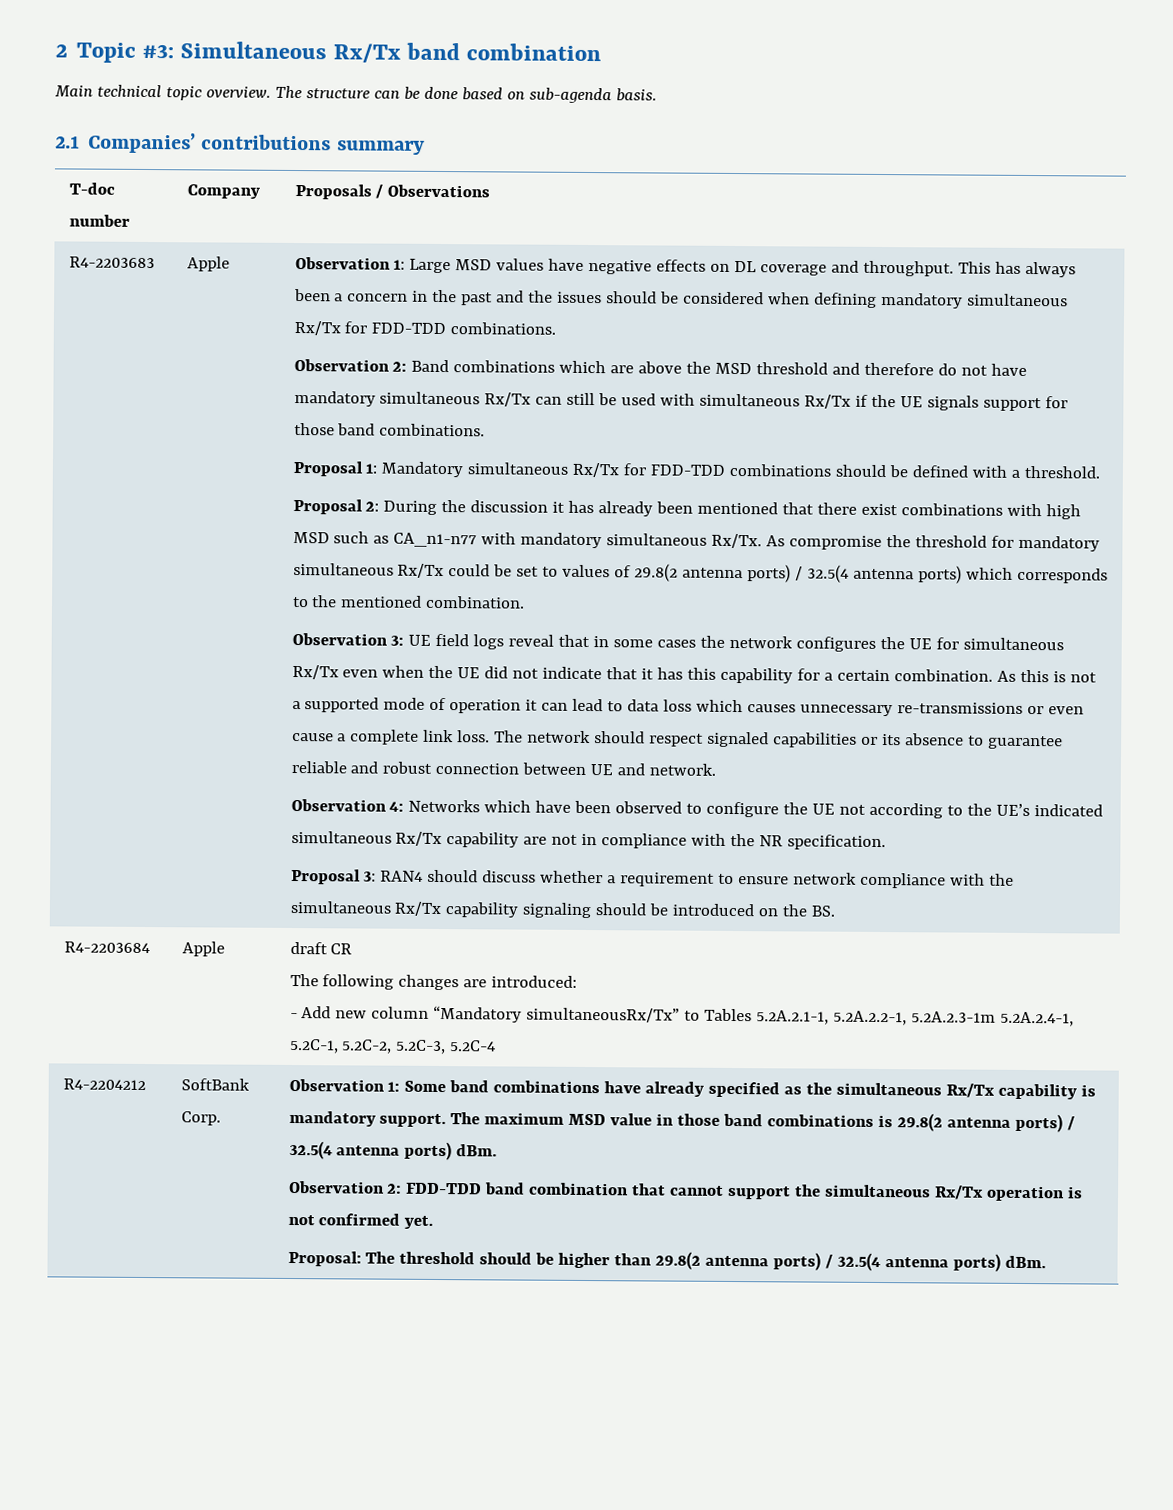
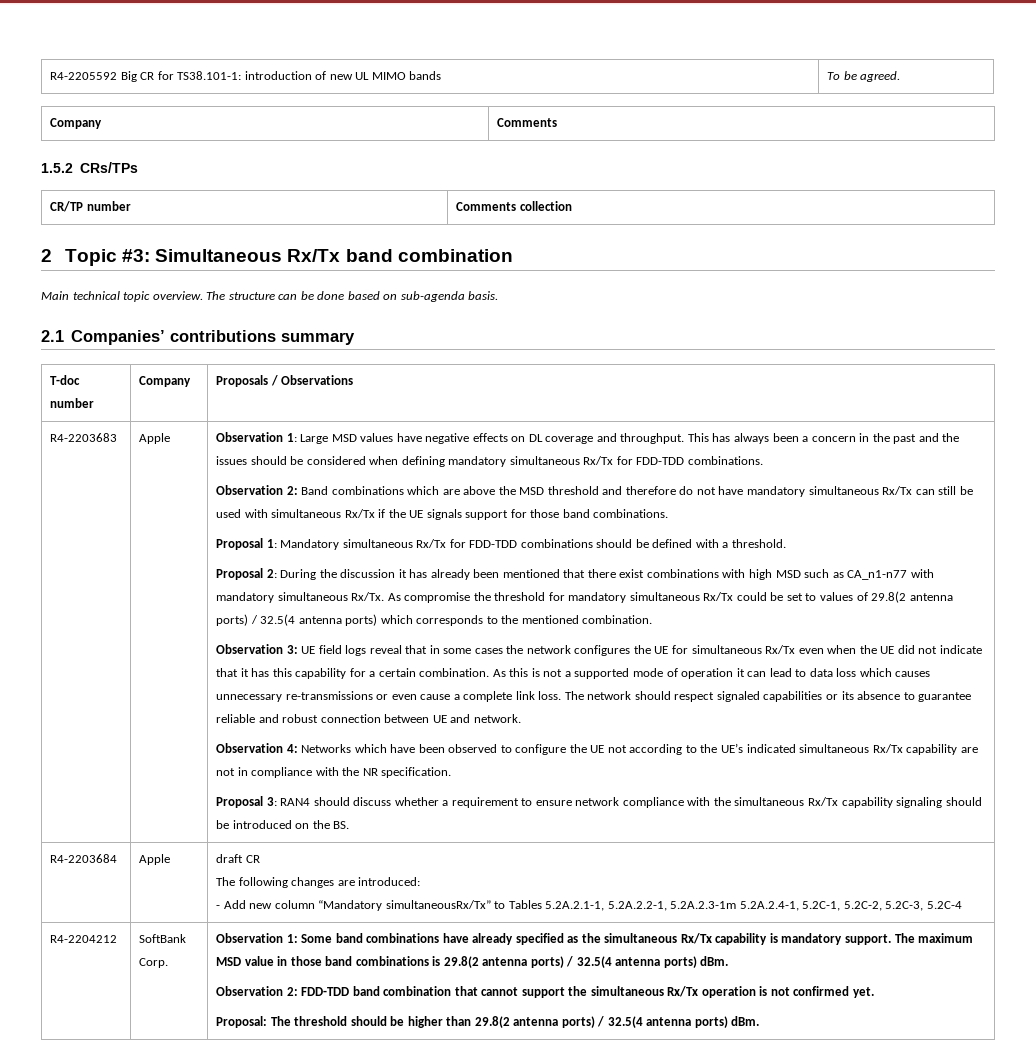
+ R4-2205592 Big CR for TS38.101-1: introduction of new UL MIMO bands | To be agreed.
+ Company | Comments
+ 1.5.2 CRs/TPs
+ CR/TP number | Comments collection

